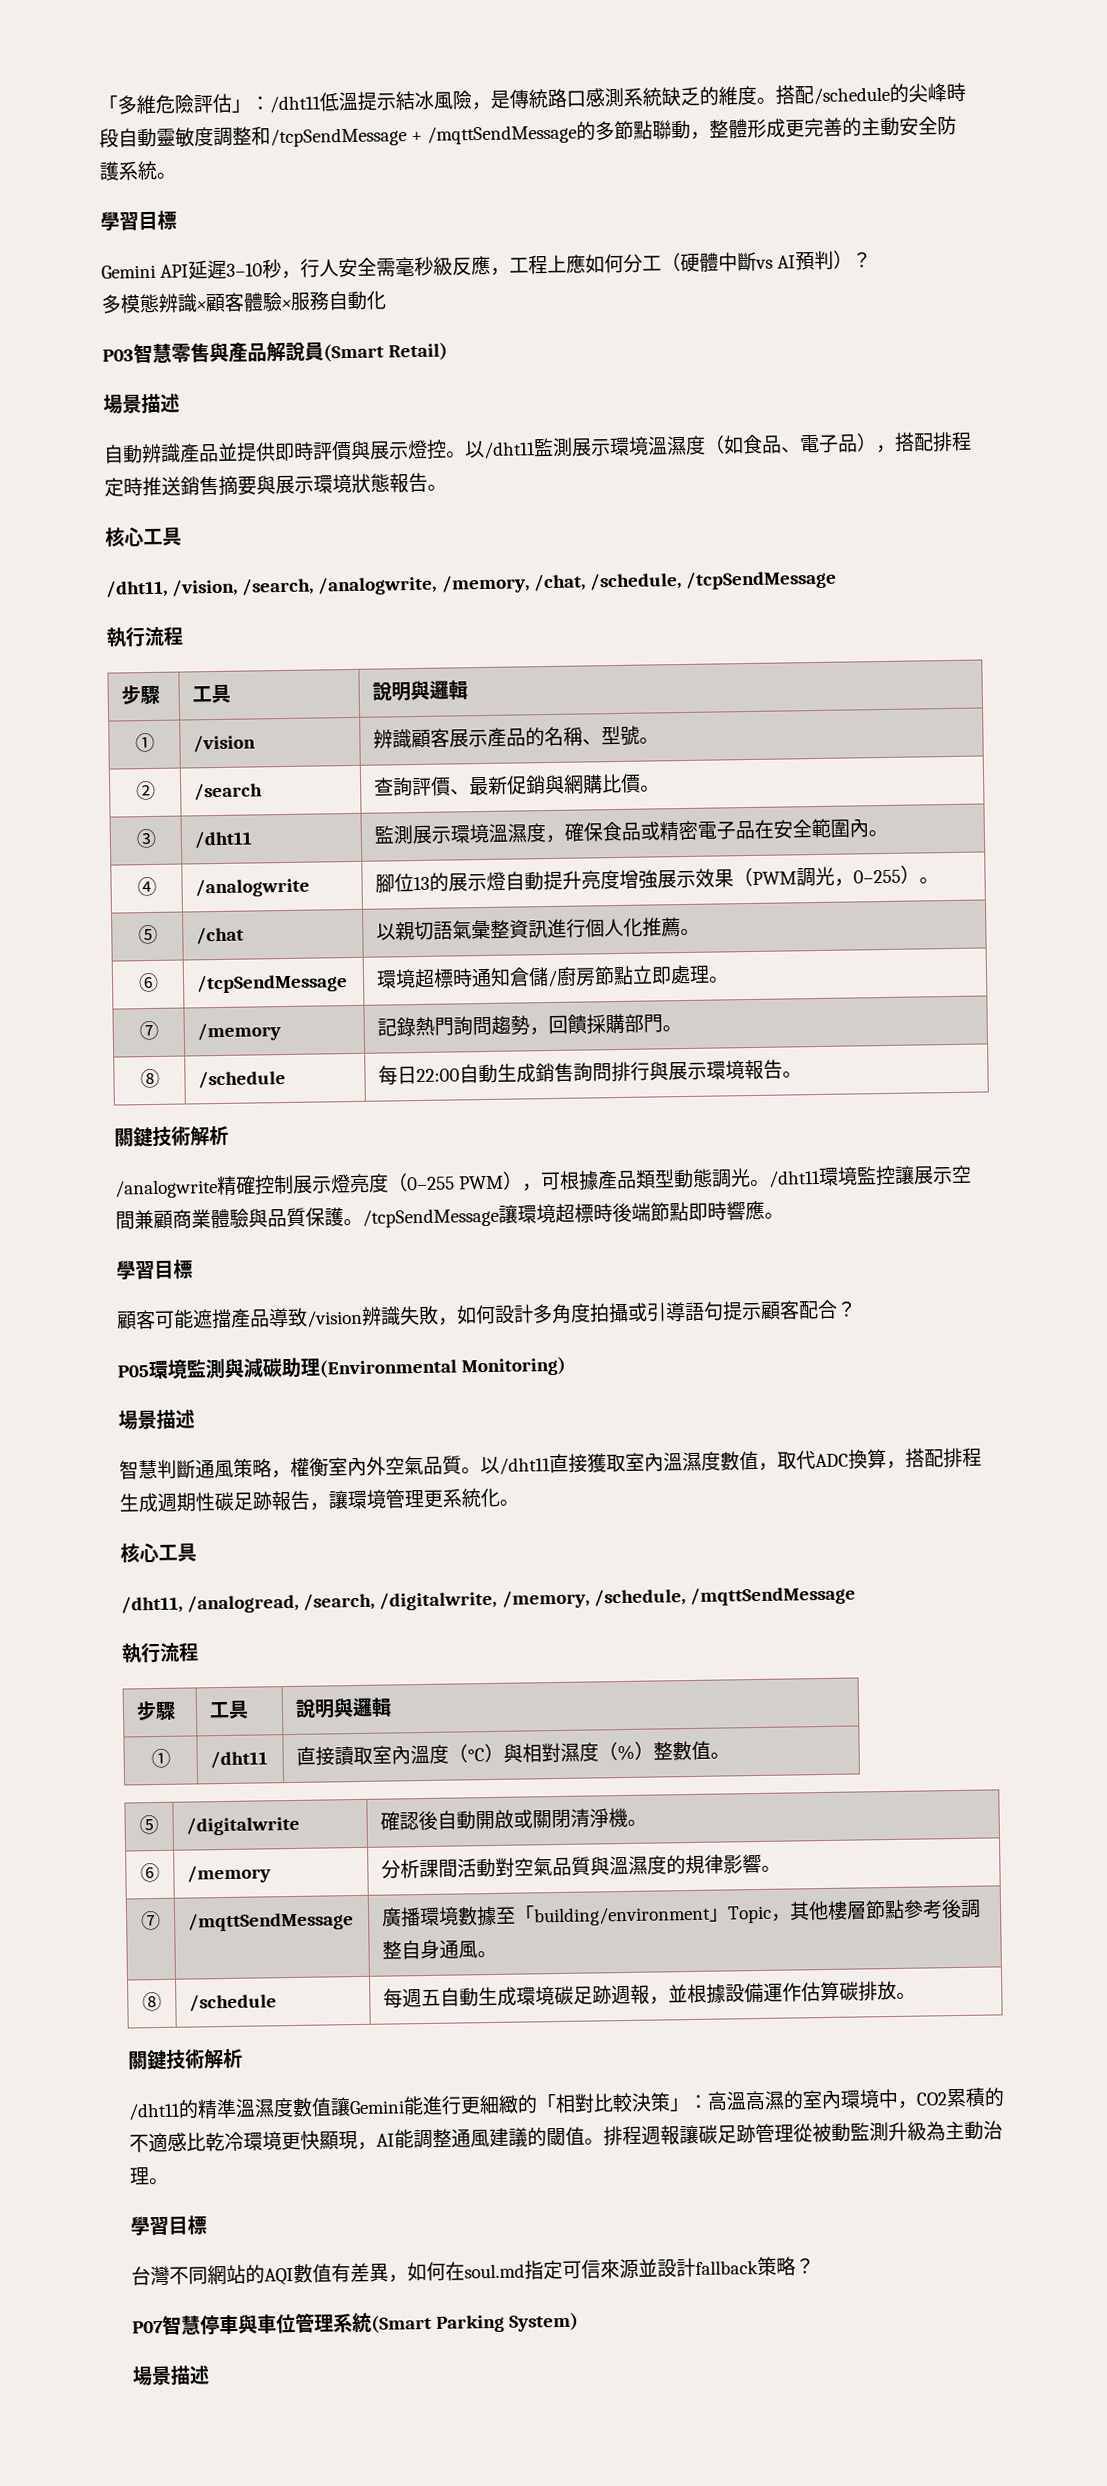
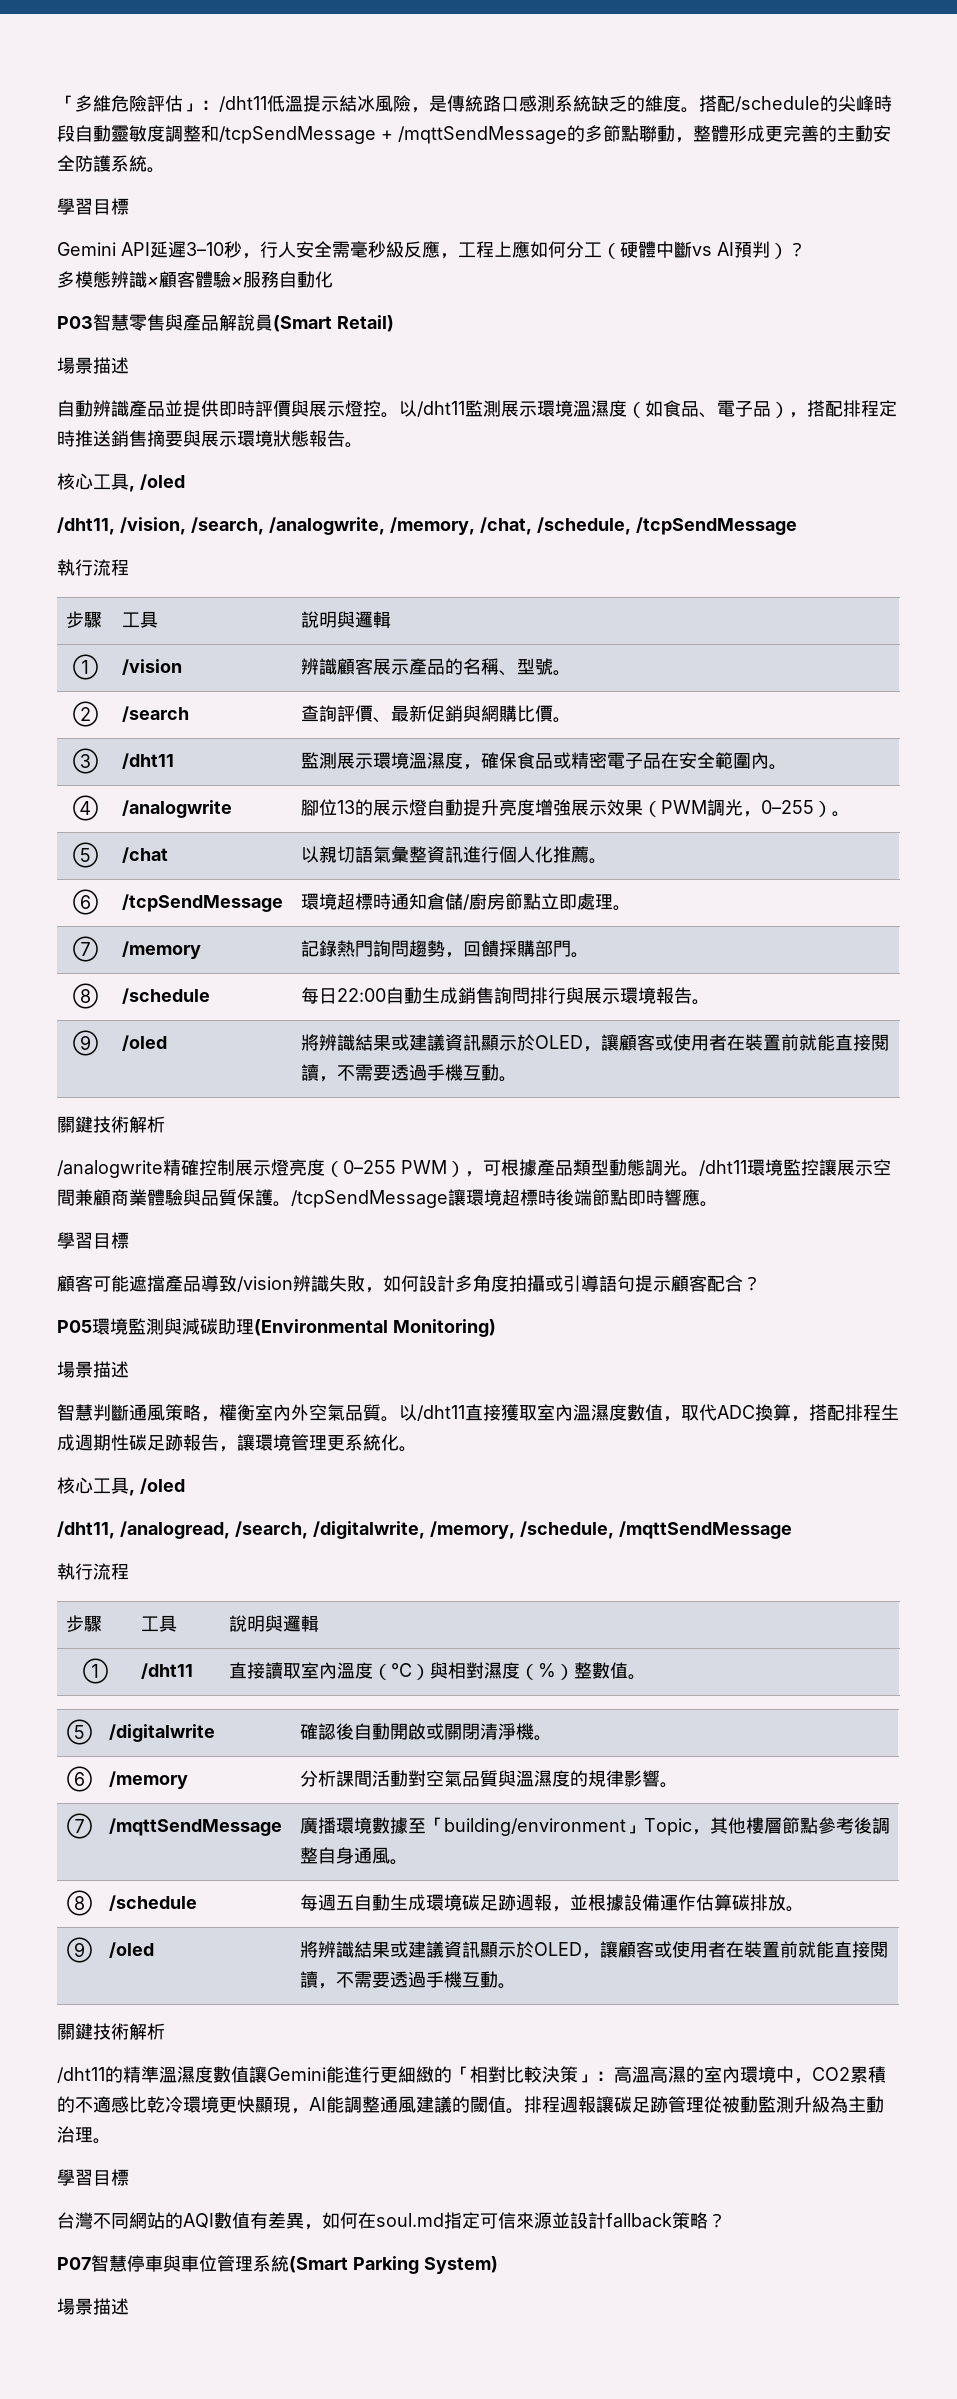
  以/dht11監測展示環境溫濕度（如食品、電子品），搭配排程定時推送銷售摘要與展示環境狀態報告。
- 核心工具
+ 核心工具, /oled
  ⑧ | /schedule | 每日22:00自動生成銷售詢問排行與展示環境報告。
+ ⑨ | /oled | 將辨識結果或建議資訊顯示於OLED，讓顧客或使用者在裝置前就能直接閱讀，不需要透過手機互動。
  以/dht11直接獲取室內溫濕度數值，取代ADC換算，搭配排程生成週期性碳足跡報告，讓環境管理更系統化。
- 核心工具
+ 核心工具, /oled
  ⑧ | /schedule | 每週五自動生成環境碳足跡週報，並根據設備運作估算碳排放。
+ ⑨ | /oled | 將辨識結果或建議資訊顯示於OLED，讓顧客或使用者在裝置前就能直接閱讀，不需要透過手機互動。

